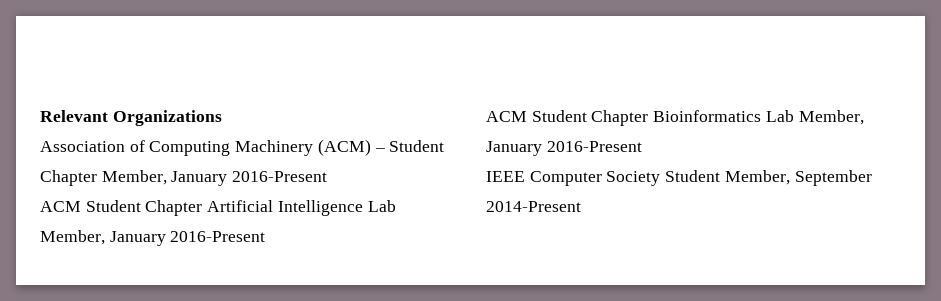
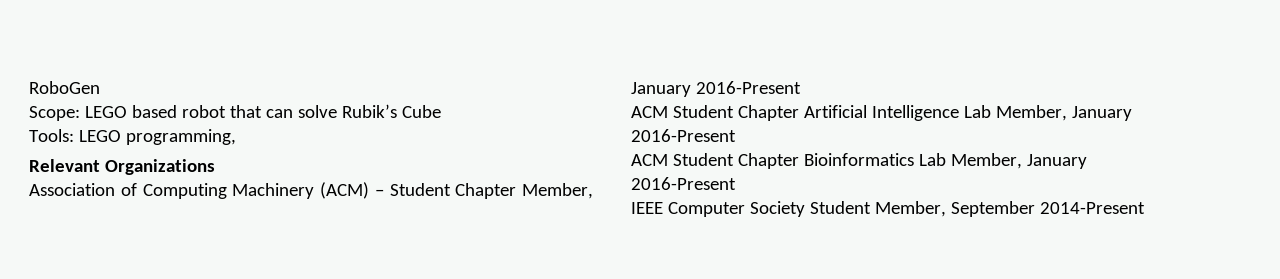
+ RoboGen
+ Scope: LEGO based robot that can solve Rubik’s Cube
+ Tools: LEGO programming,

